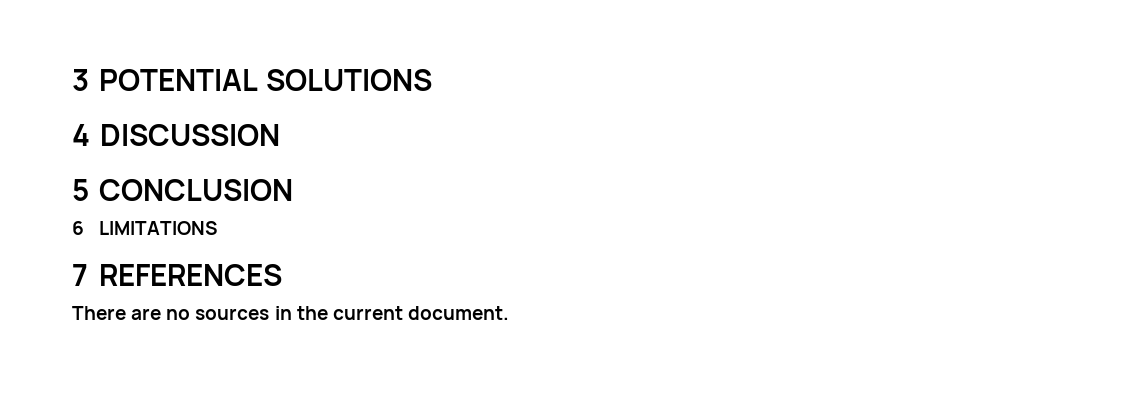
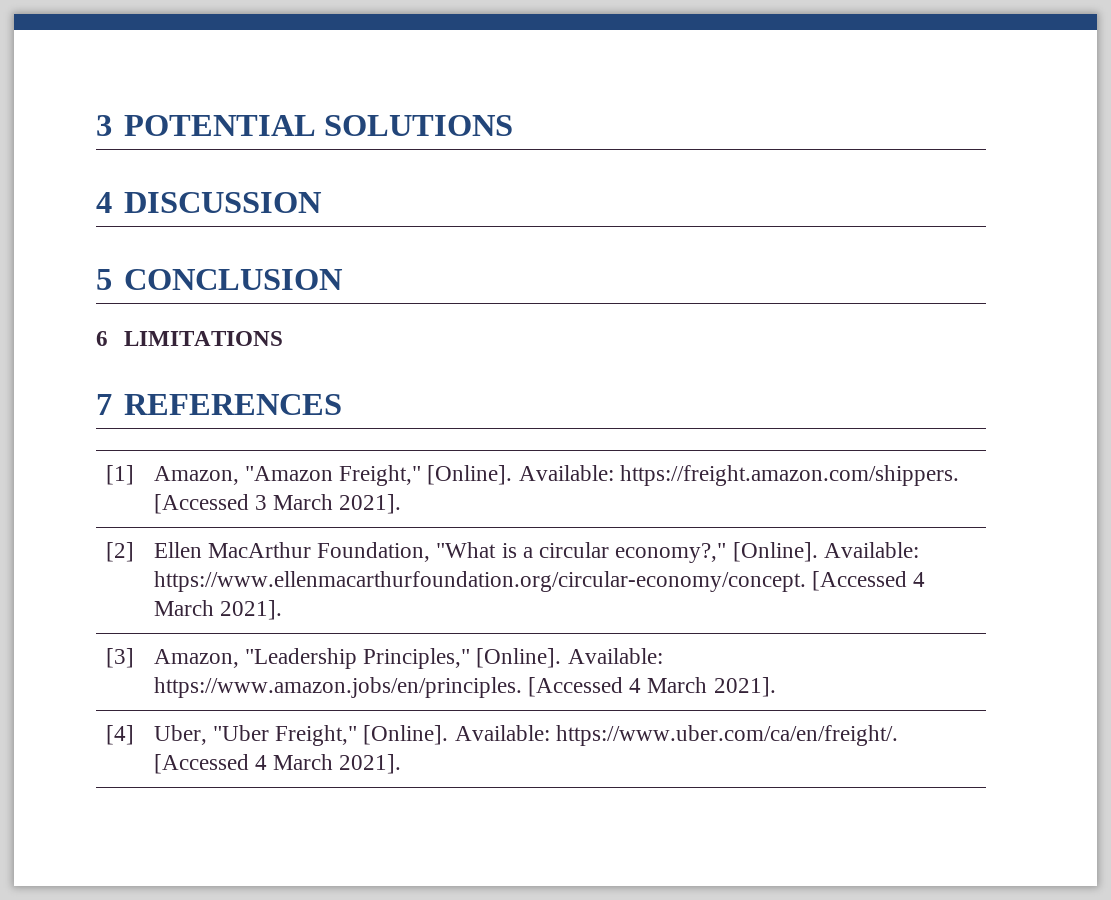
- There are no sources in the current document.
+ [1] | Amazon, "Amazon Freight," [Online]. Available: https://freight.amazon.com/shippers. [Accessed 3 March 2021].
+ [2] | Ellen MacArthur Foundation, "What is a circular economy?," [Online]. Available: https://www.ellenmacarthurfoundation.org/circular-economy/concept. [Accessed 4 March 2021].
+ [3] | Amazon, "Leadership Principles," [Online]. Available: https://www.amazon.jobs/en/principles. [Accessed 4 March 2021].
+ [4] | Uber, "Uber Freight," [Online]. Available: https://www.uber.com/ca/en/freight/. [Accessed 4 March 2021].

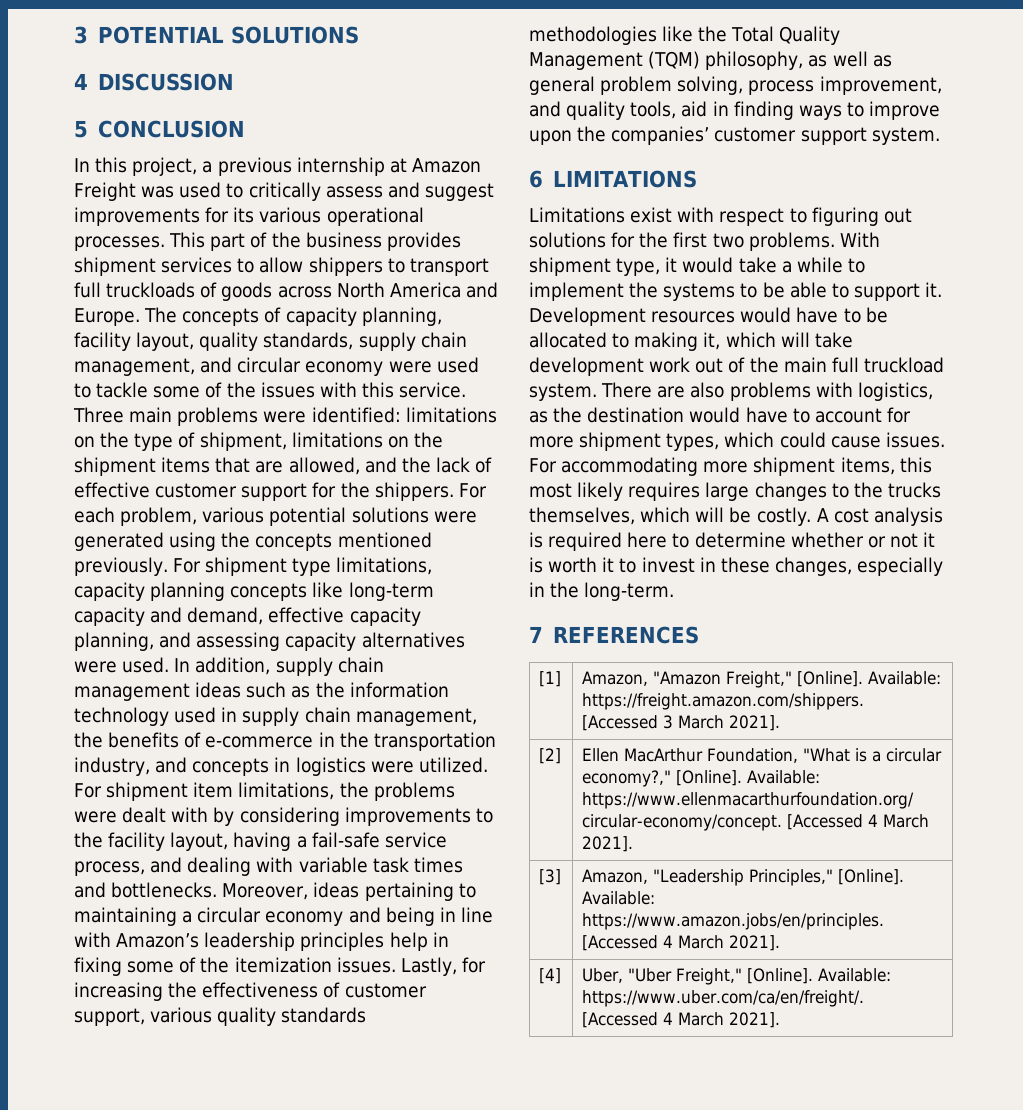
+ In this project, a previous internship at Amazon Freight was used to critically assess and suggest improvements for its various operational processes. This part of the business provides shipment services to allow shippers to transport full truckloads of goods across North America and Europe. The concepts of capacity planning, facility layout, quality standards, supply chain management, and circular economy were used to tackle some of the issues with this service. Three main problems were identified: limitations on the type of shipment, limitations on the shipment items that are allowed, and the lack of effective customer support for the shippers. For each problem, various potential solutions were generated using the concepts mentioned previously. For shipment type limitations, capacity planning concepts like long-term capacity and demand, effective capacity planning, and assessing capacity alternatives were used. In addition, supply chain management ideas such as the information technology used in supply chain management, the benefits of e-commerce in the transportation industry, and concepts in logistics were utilized. For shipment item limitations, the problems were dealt with by considering improvements to the facility layout, having a fail-safe service process, and dealing with variable task times and bottlenecks. Moreover, ideas pertaining to maintaining a circular economy and being in line with Amazon’s leadership principles help in fixing some of the itemization issues. Lastly, for increasing the effectiveness of customer support, various quality standards methodologies like the Total Quality Management (TQM) philosophy, as well as general problem solving, process improvement, and quality tools, aid in finding ways to improve upon the companies’ customer support system.
  6 LIMITATIONS
+ Limitations exist with respect to figuring out solutions for the first two problems. With shipment type, it would take a while to implement the systems to be able to support it. Development resources would have to be allocated to making it, which will take development work out of the main full truckload system. There are also problems with logistics, as the destination would have to account for more shipment types, which could cause issues. For accommodating more shipment items, this most likely requires large changes to the trucks themselves, which will be costly. A cost analysis is required here to determine whether or not it is worth it to invest in these changes, especially in the long-term.

